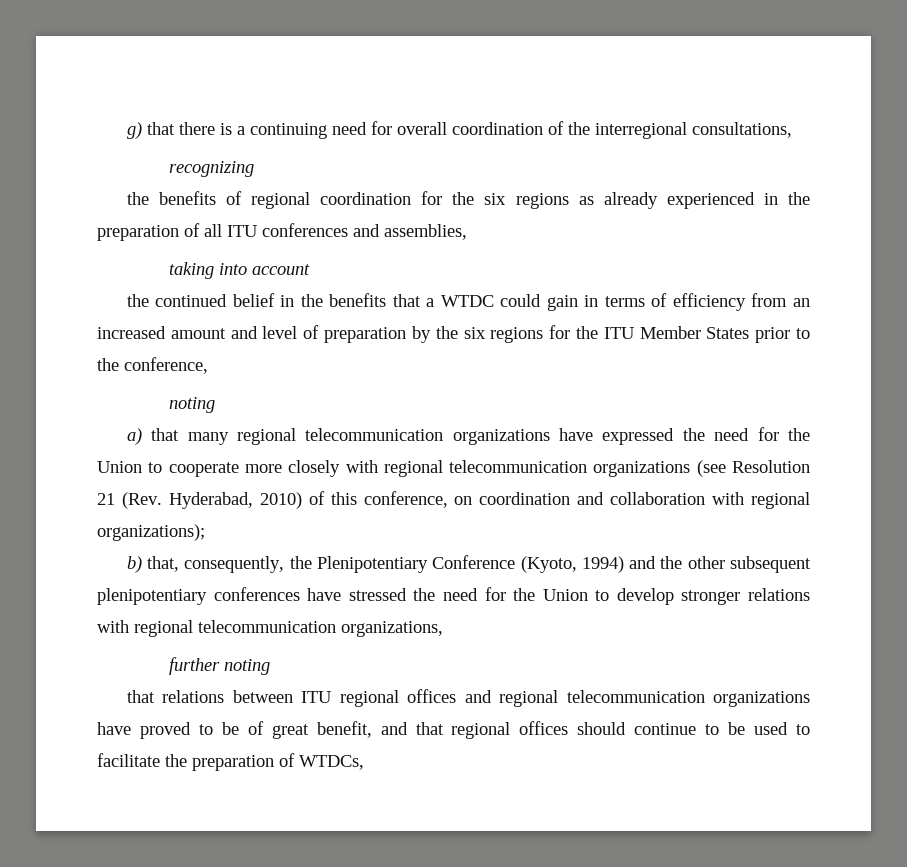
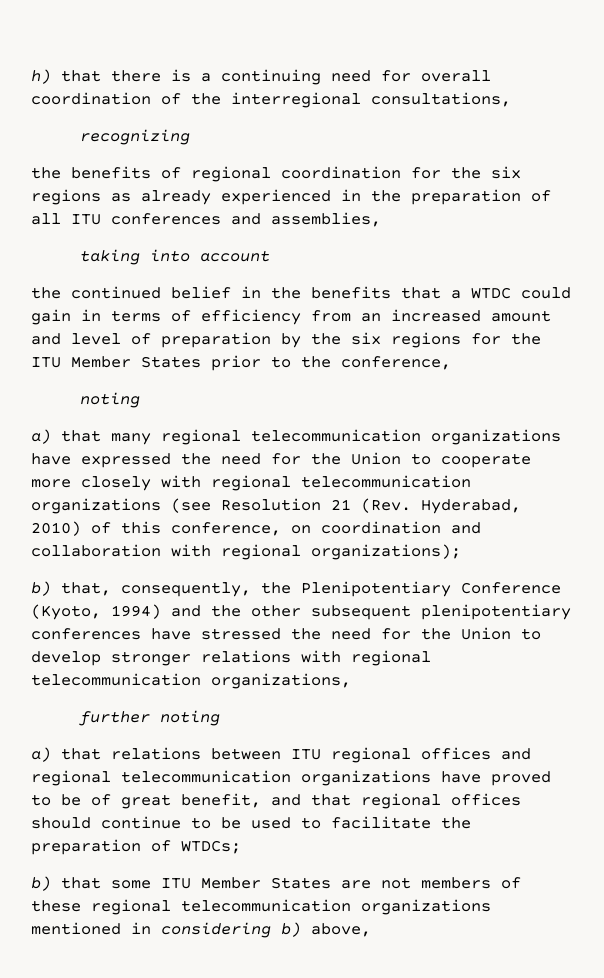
- g) that there is a continuing need for overall coordination of the interregional consultations,
+ h) that there is a continuing need for overall coordination of the interregional consultations,
- that relations between ITU regional offices and regional telecommunication organizations have proved to be of great benefit, and that regional offices should continue to be used to facilitate the preparation of WTDCs,
+ a) that relations between ITU regional offices and regional telecommunication organizations have proved to be of great benefit, and that regional offices should continue to be used to facilitate the preparation of WTDCs;
+ b) that some ITU Member States are not members of these regional telecommunication organizations mentioned in considering b) above,

